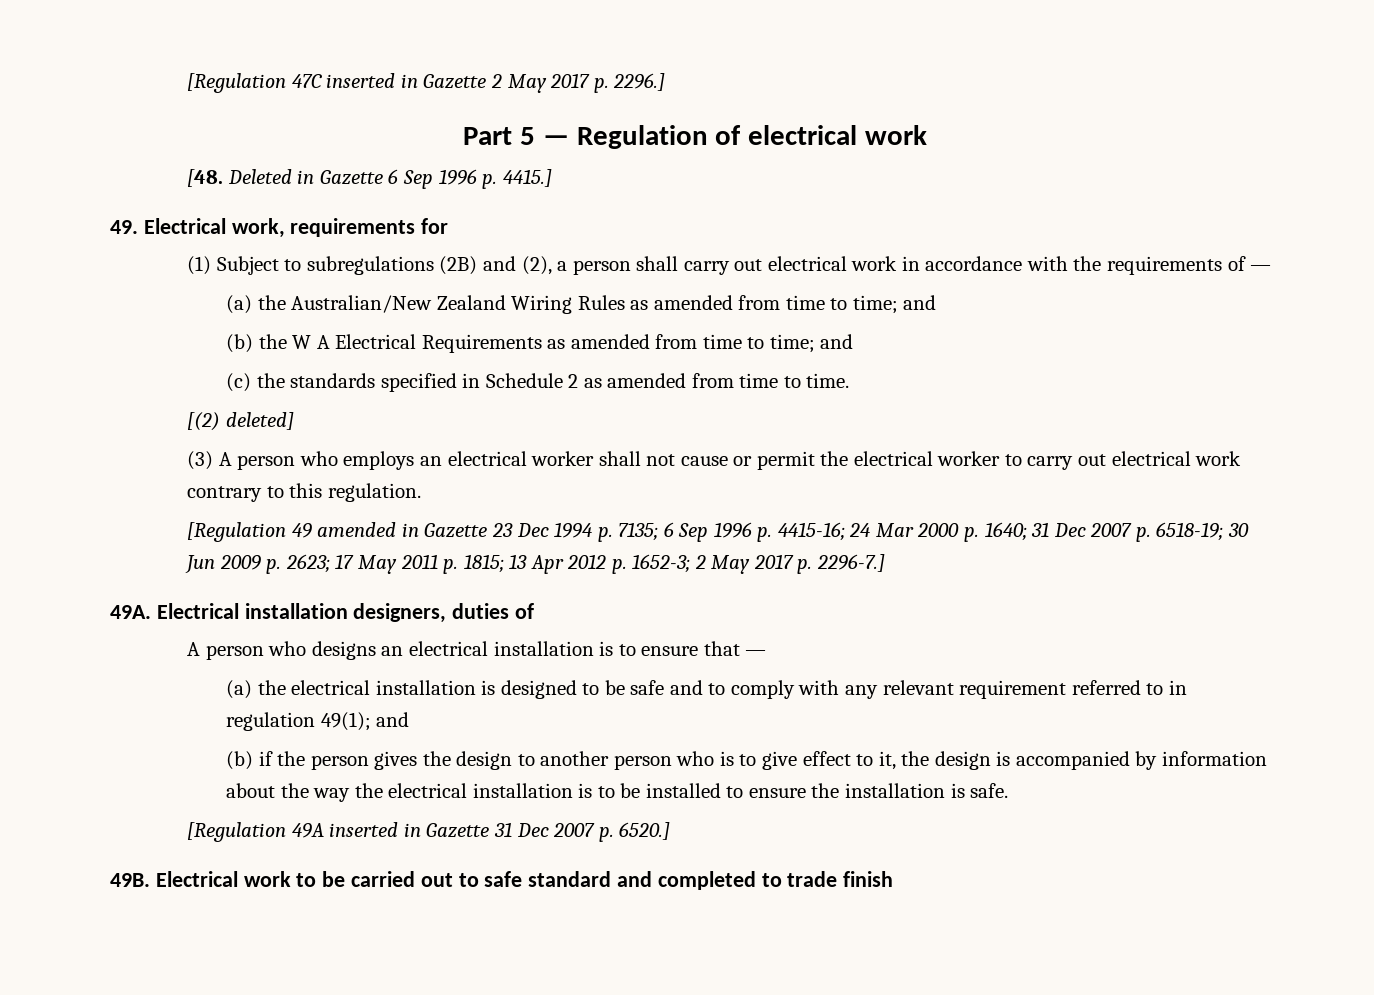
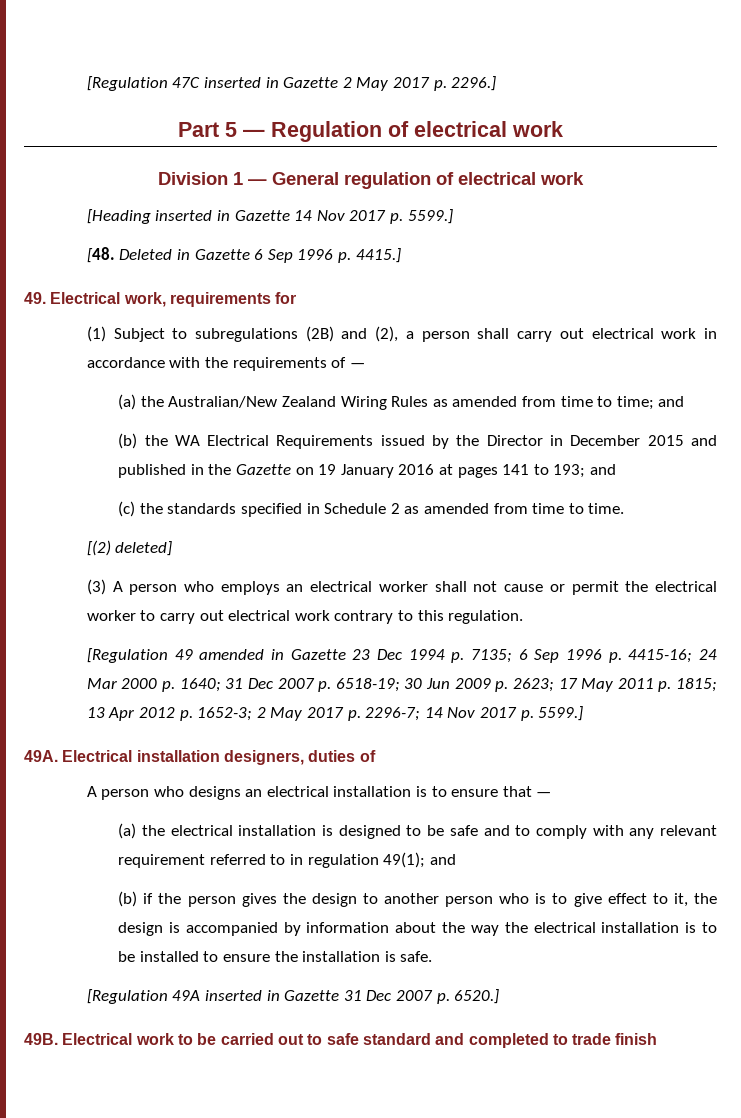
+ Division 1 — General regulation of electrical work
+ [Heading inserted in Gazette 14 Nov 2017 p. 5599.]
- (b) the W A Electrical Requirements as amended from time to time; and
+ (b) the WA Electrical Requirements issued by the Director in December 2015 and published in the Gazette on 19 January 2016 at pages 141 to 193; and
- [Regulation 49 amended in Gazette 23 Dec 1994 p. 7135; 6 Sep 1996 p. 4415-16; 24 Mar 2000 p. 1640; 31 Dec 2007 p. 6518-19; 30 Jun 2009 p. 2623; 17 May 2011 p. 1815; 13 Apr 2012 p. 1652-3; 2 May 2017 p. 2296-7.]
+ [Regulation 49 amended in Gazette 23 Dec 1994 p. 7135; 6 Sep 1996 p. 4415-16; 24 Mar 2000 p. 1640; 31 Dec 2007 p. 6518-19; 30 Jun 2009 p. 2623; 17 May 2011 p. 1815; 13 Apr 2012 p. 1652-3; 2 May 2017 p. 2296-7; 14 Nov 2017 p. 5599.]

